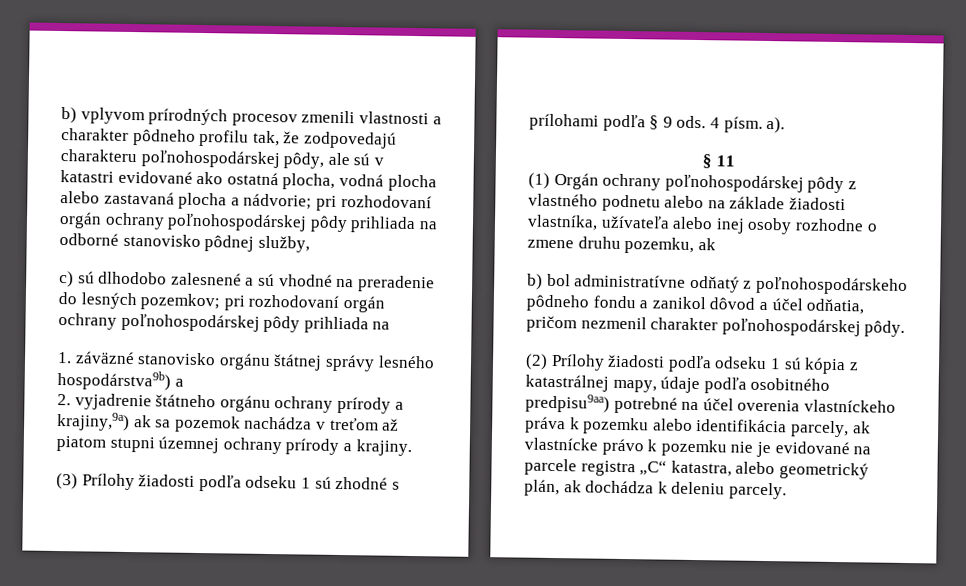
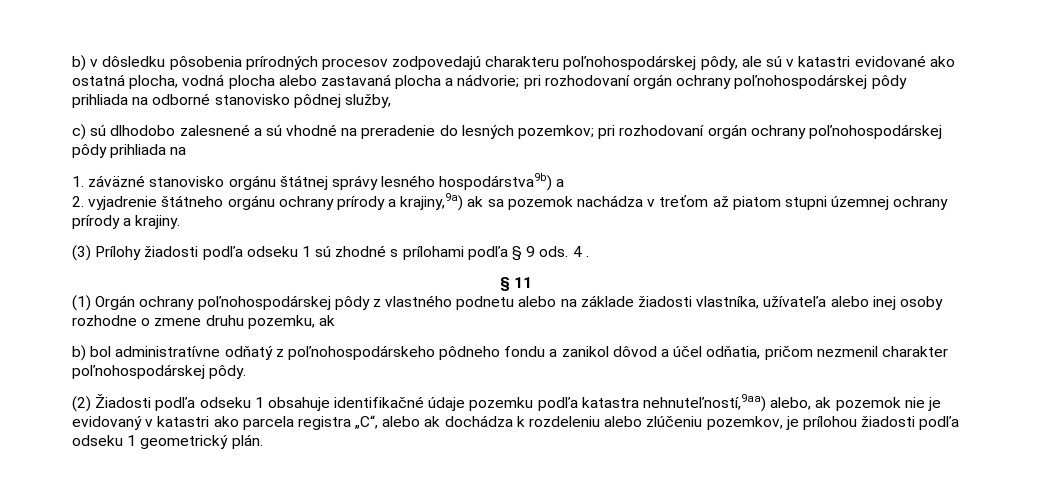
- b) vplyvom prírodných procesov zmenili vlastnosti a charakter pôdneho profilu tak, že zodpovedajú charakteru poľnohospodárskej pôdy, ale sú v katastri evidované ako ostatná plocha, vodná plocha alebo zastavaná plocha a nádvorie; pri rozhodovaní orgán ochrany poľnohospodárskej pôdy prihliada na odborné stanovisko pôdnej služby,
+ b) v dôsledku pôsobenia prírodných procesov zodpovedajú charakteru poľnohospodárskej pôdy, ale sú v katastri evidované ako ostatná plocha, vodná plocha alebo zastavaná plocha a nádvorie; pri rozhodovaní orgán ochrany poľnohospodárskej pôdy prihliada na odborné stanovisko pôdnej služby,
- 4 písm. a).
+ 4 .
- (2) Prílohy žiadosti podľa odseku 1 sú kópia z katastrálnej mapy, údaje podľa osobitného predpisu9aa) potrebné na účel overenia vlastníckeho práva k pozemku alebo identifikácia parcely, ak vlastnícke právo k pozemku nie je evidované na parcele registra „C“ katastra, alebo geometrický plán, ak dochádza k deleniu parcely.
+ (2) Žiadosti podľa odseku 1 obsahuje identifikačné údaje pozemku podľa katastra nehnuteľností,9aa) alebo, ak pozemok nie je evidovaný v katastri ako parcela registra „C“, alebo ak dochádza k rozdeleniu alebo zlúčeniu pozemkov, je prílohou žiadosti podľa odseku 1 geometrický plán.

